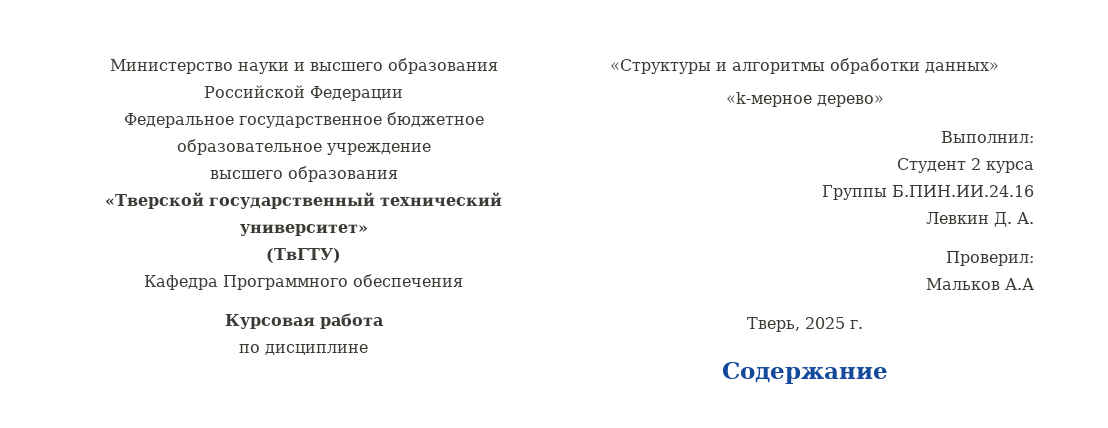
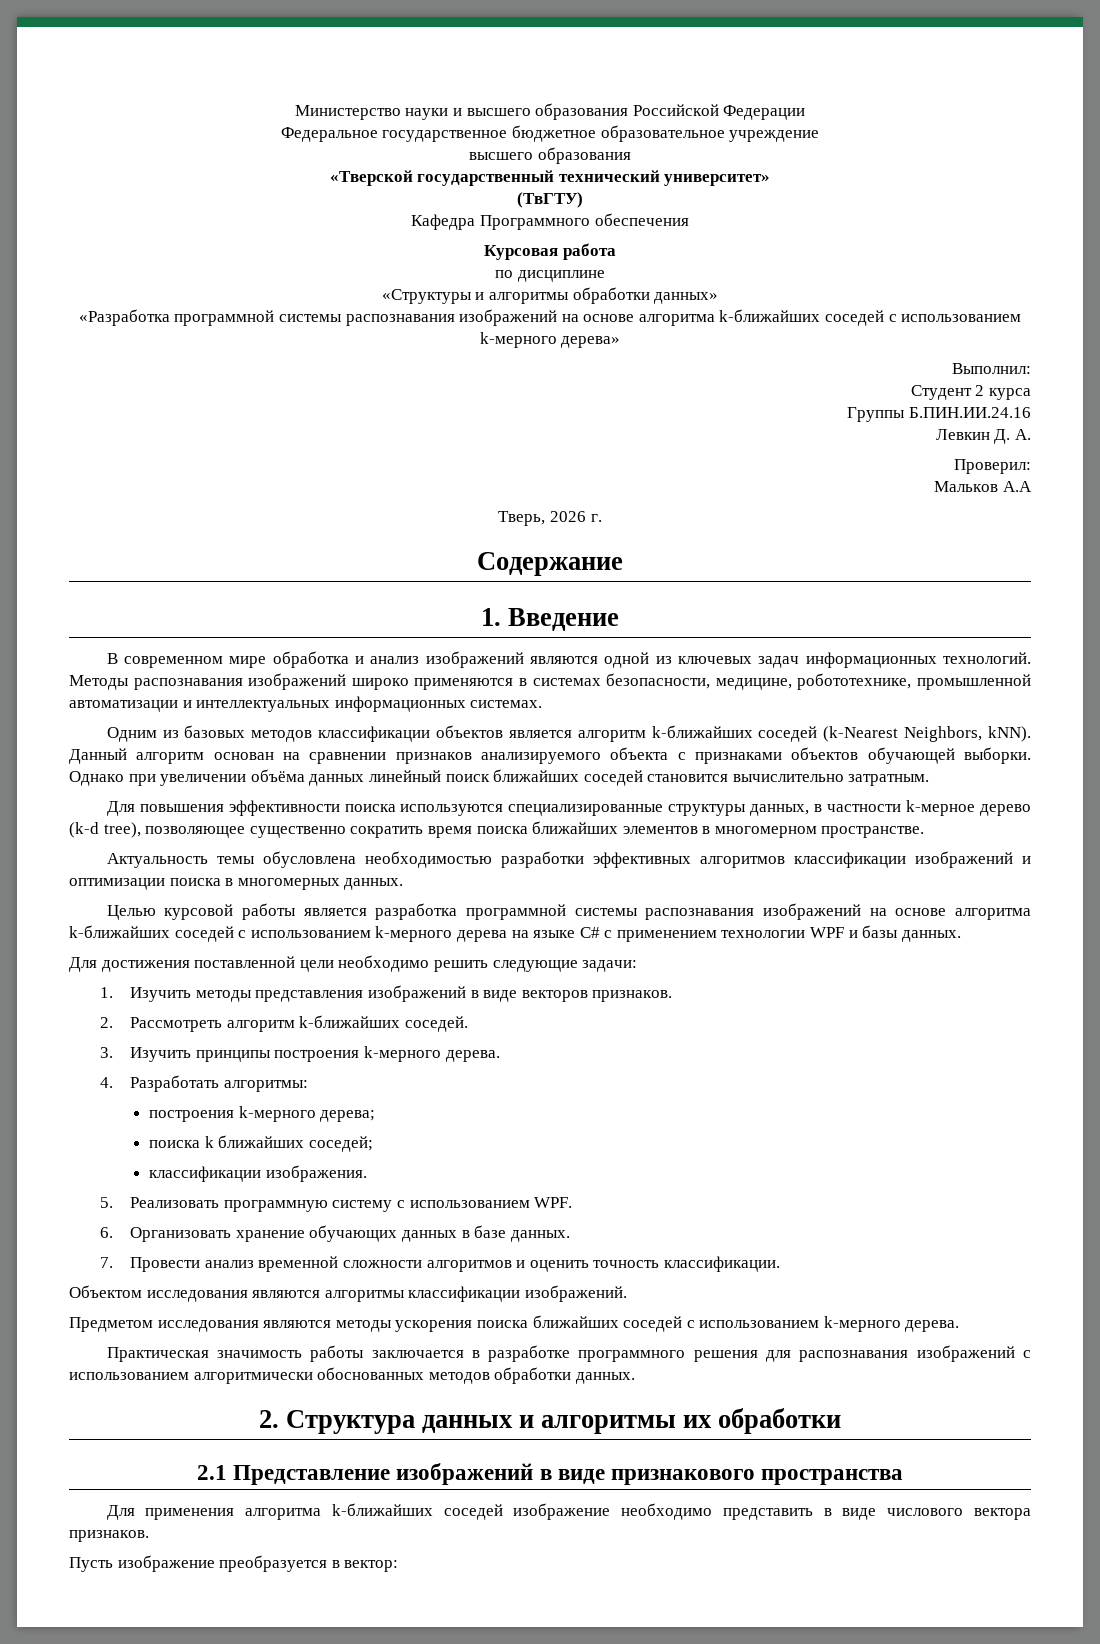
- «k-мерное дерево»
+ «Разработка программной системы распознавания изображений на основе алгоритма k-ближайших соседей с использованием k-мерного дерева»
- Тверь, 2025 г.
+ Тверь, 2026 г.
+ 1. Введение
+ В современном мире обработка и анализ изображений являются одной из ключевых задач информационных технологий. Методы распознавания изображений широко применяются в системах безопасности, медицине, робототехнике, промышленной автоматизации и интеллектуальных информационных системах.
+ Одним из базовых методов классификации объектов является алгоритм k-ближайших соседей (k-Nearest Neighbors, kNN). Данный алгоритм основан на сравнении признаков анализируемого объекта с признаками объектов обучающей выборки. Однако при увеличении объёма данных линейный поиск ближайших соседей становится вычислительно затратным.
+ Для повышения эффективности поиска используются специализированные структуры данных, в частности k-мерное дерево (k-d tree), позволяющее существенно сократить время поиска ближайших элементов в многомерном пространстве.
+ Актуальность темы обусловлена необходимостью разработки эффективных алгоритмов классификации изображений и оптимизации поиска в многомерных данных.
+ Целью курсовой работы является разработка программной системы распознавания изображений на основе алгоритма k-ближайших соседей с использованием k-мерного дерева на языке C# с применением технологии WPF и базы данных.
+ Для достижения поставленной цели необходимо решить следующие задачи:
+ 1. Изучить методы представления изображений в виде векторов признаков.
+ 2. Рассмотреть алгоритм k-ближайших соседей.
+ 3. Изучить принципы построения k-мерного дерева.
+ 4. Разработать алгоритмы:
+ построения k-мерного дерева;
+ поиска k ближайших соседей;
+ классификации изображения.
+ 5. Реализовать программную систему с использованием WPF.
+ 6. Организовать хранение обучающих данных в базе данных.
+ 7. Провести анализ временной сложности алгоритмов и оценить точность классификации.
+ Объектом исследования являются алгоритмы классификации изображений.
+ Предметом исследования являются методы ускорения поиска ближайших соседей с использованием k-мерного дерева.
+ Практическая значимость работы заключается в разработке программного решения для распознавания изображений с использованием алгоритмически обоснованных методов обработки данных.
+ 2. Структура данных и алгоритмы их обработки
+ 2.1 Представление изображений в виде признакового пространства
+ Для применения алгоритма k-ближайших соседей изображение необходимо представить в виде числового вектора признаков.
+ Пусть изображение преобразуется в вектор:

